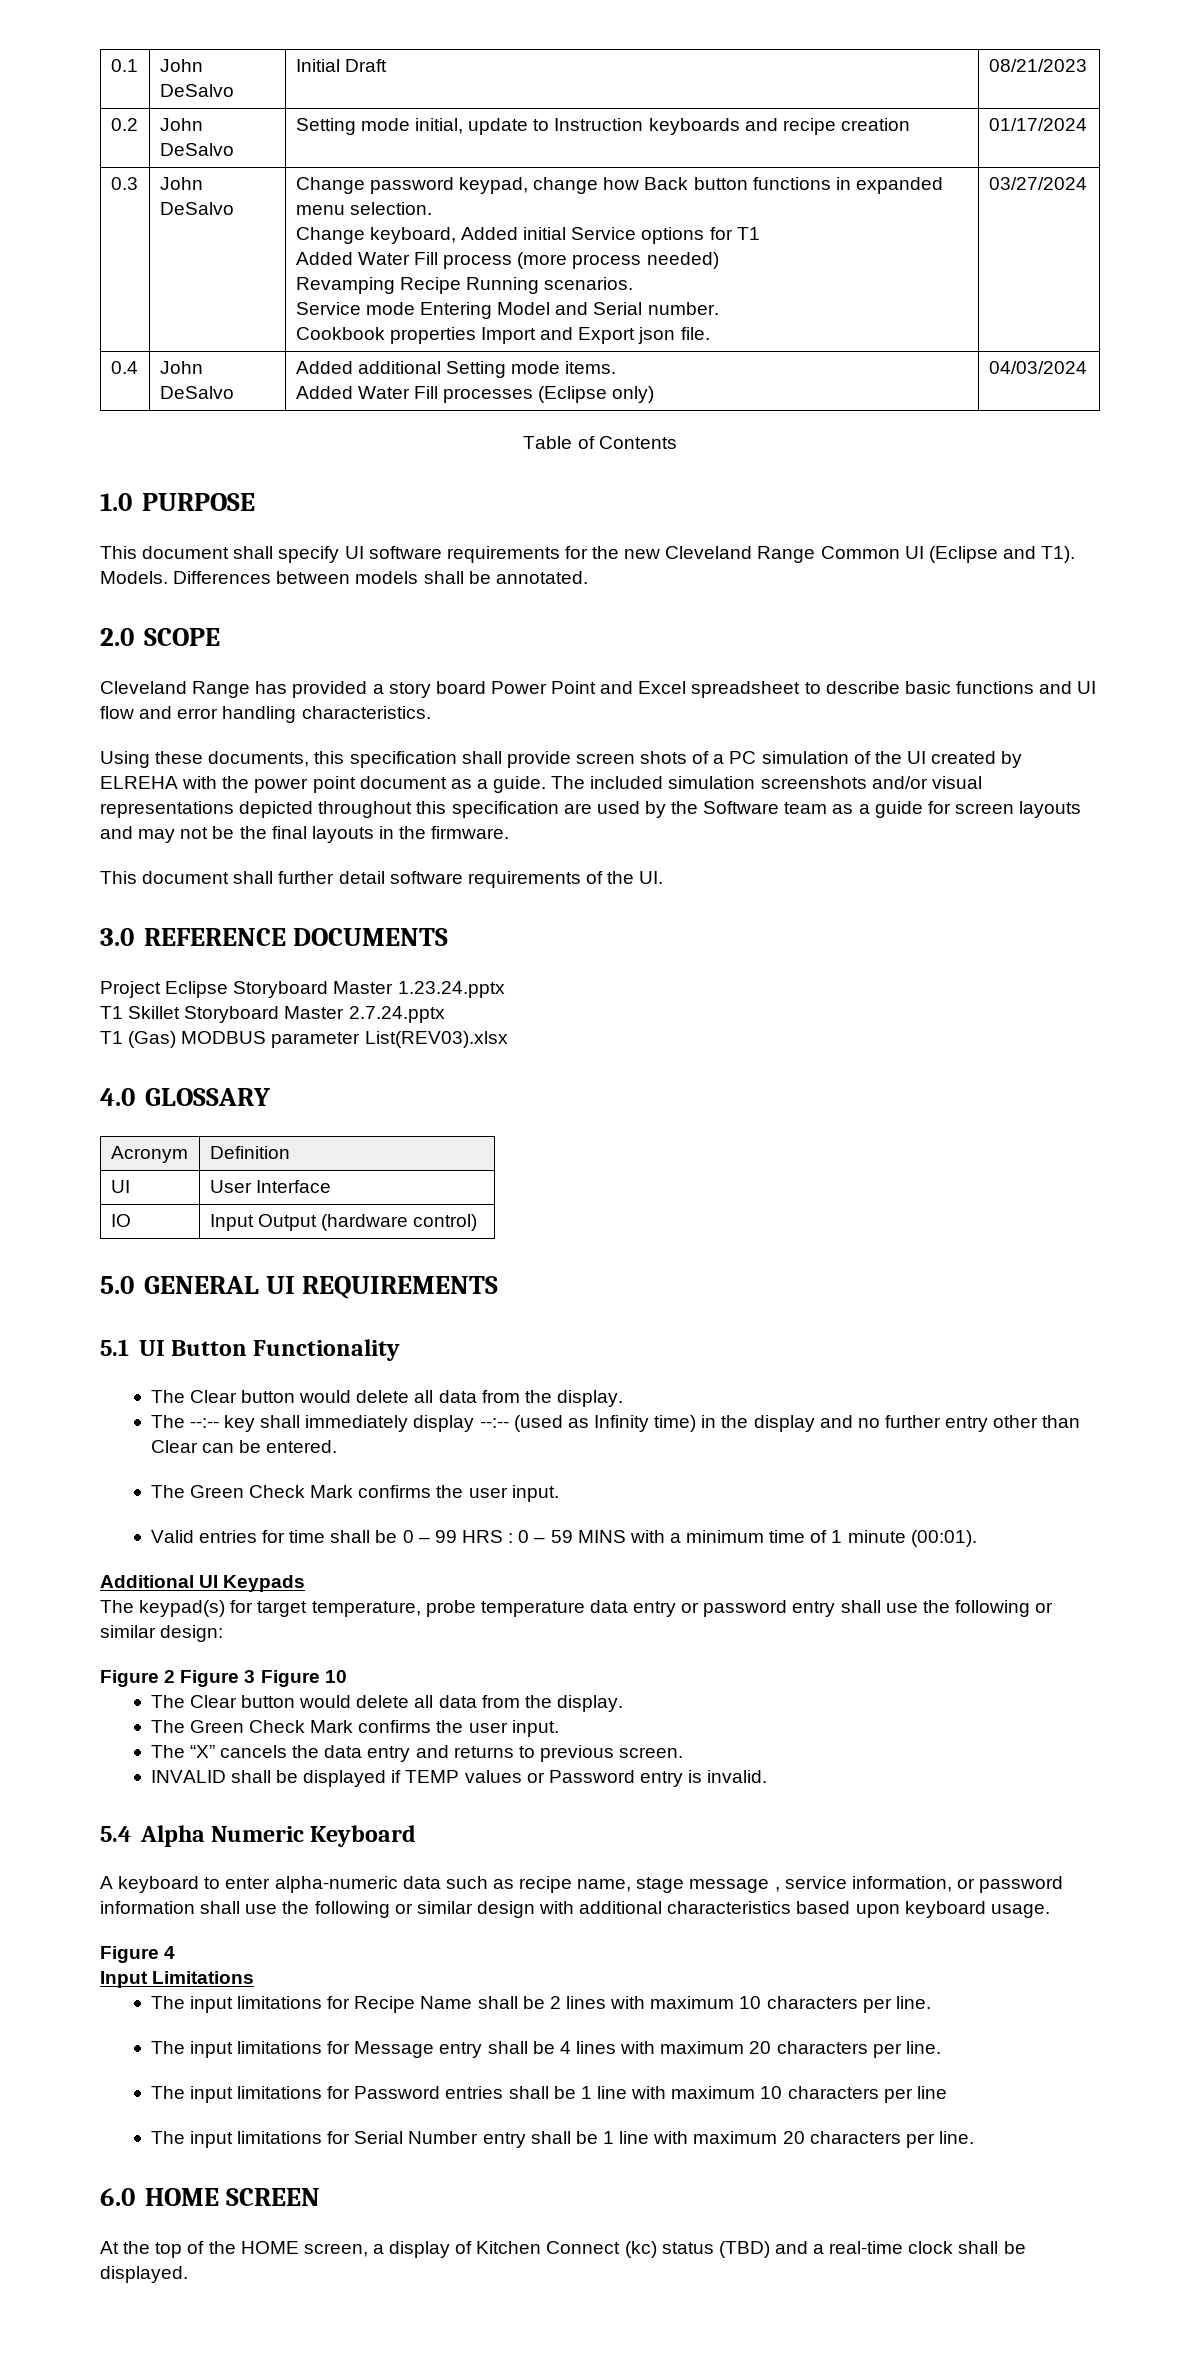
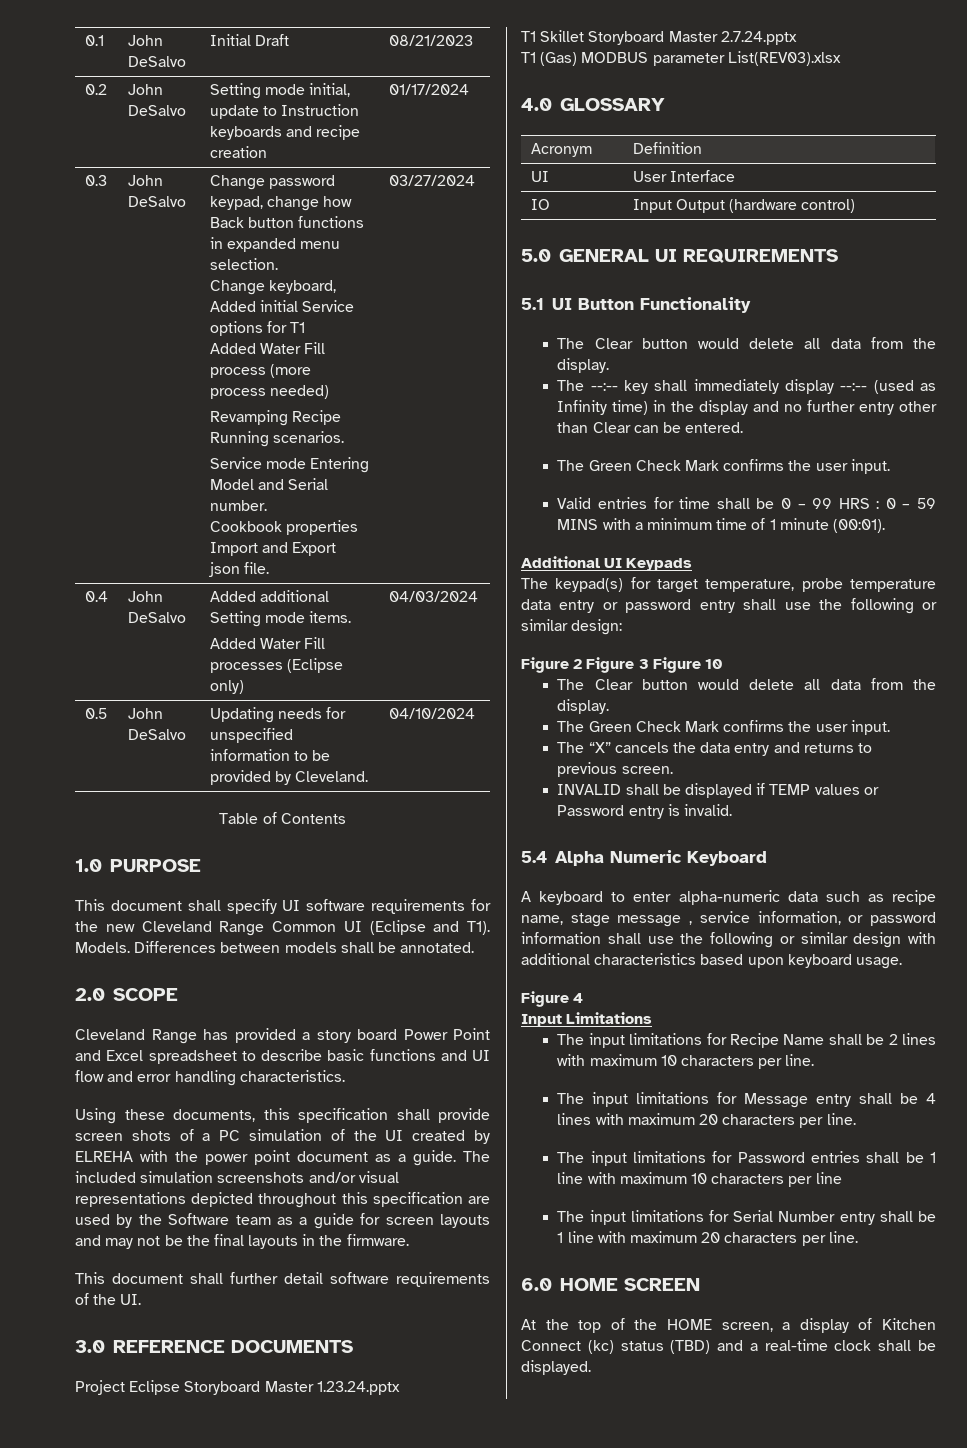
+ 0.5 | John DeSalvo | Updating needs for unspecified information to be provided by Cleveland. | 04/10/2024

